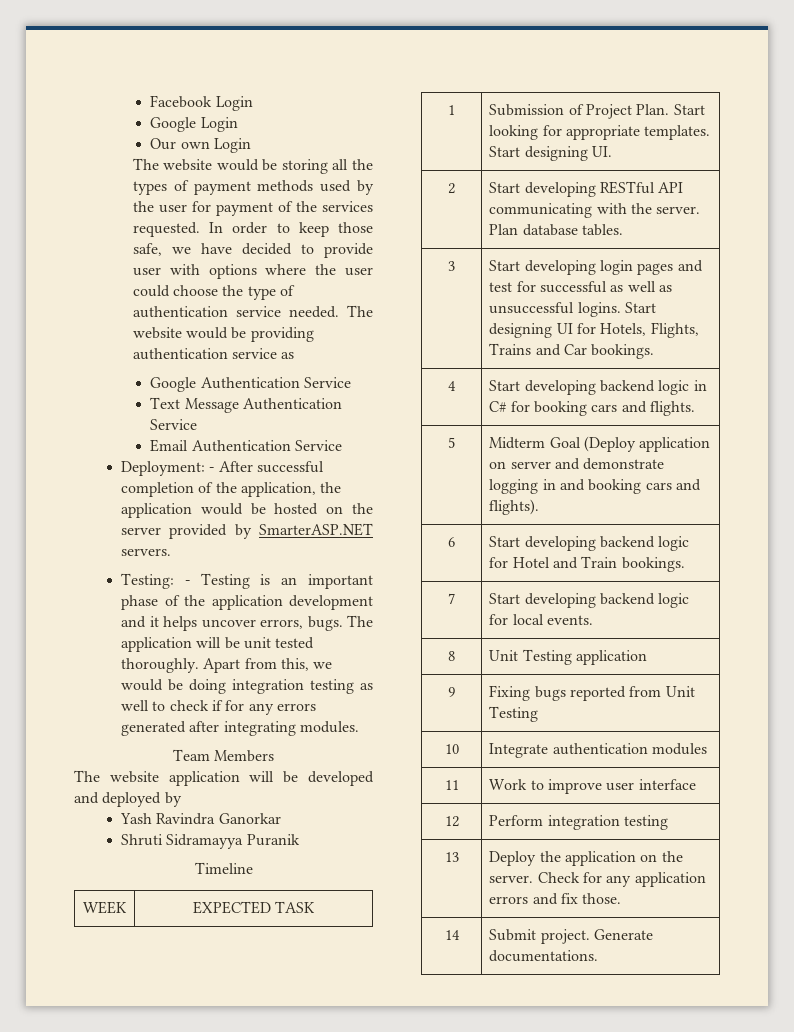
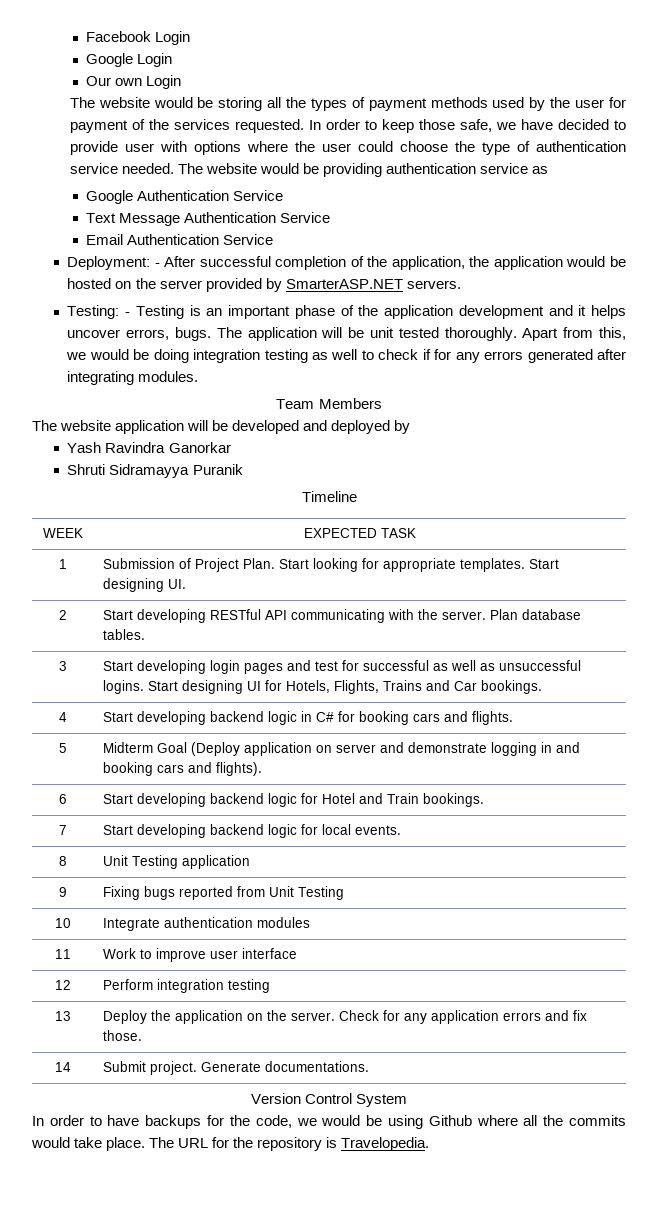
+ Version Control System
+ In order to have backups for the code, we would be using Github where all the commits would take place. The URL for the repository is Travelopedia.

